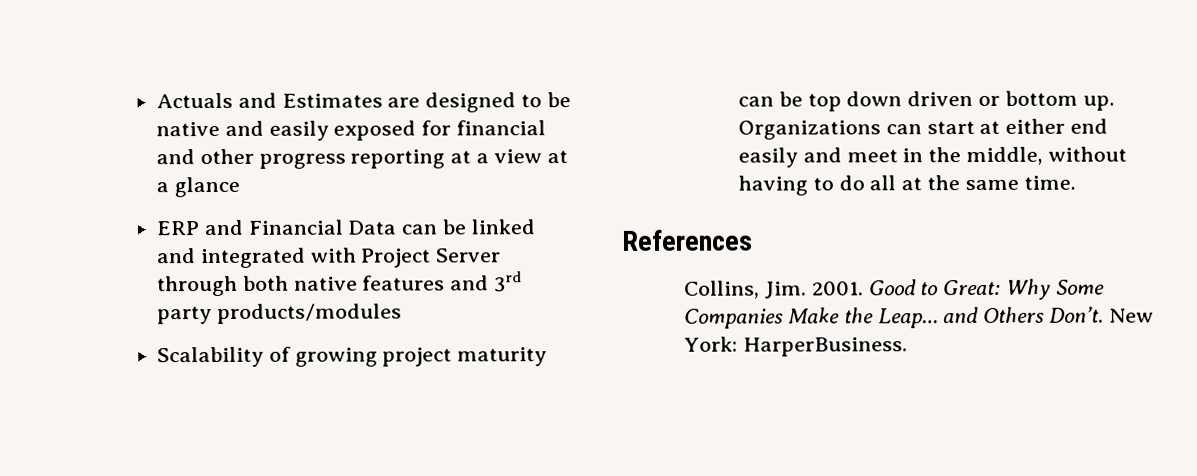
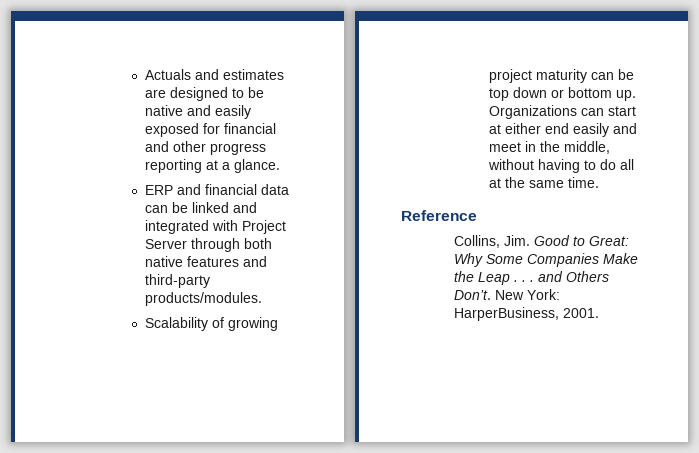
- Actuals and Estimates are designed to be native and easily exposed for financial and other progress reporting at a view at a glance
+ Actuals and estimates are designed to be native and easily exposed for financial and other progress reporting at a glance.
- ERP and Financial Data can be linked and integrated with Project Server through both native features and 3rd party products/modules
+ ERP and financial data can be linked and integrated with Project Server through both native features and third-party products/modules.
- Scalability of growing project maturity can be top down driven or bottom up.
+ Scalability of growing project maturity can be top down or bottom up.
- References
+ Reference
- Collins, Jim. 2001. Good to Great: Why Some Companies Make the Leap… and Others Don’t.
+ Collins, Jim. Good to Great: Why Some Companies Make the Leap . . . and Others Don’t.
- New York: HarperBusiness.
+ New York: HarperBusiness, 2001.

